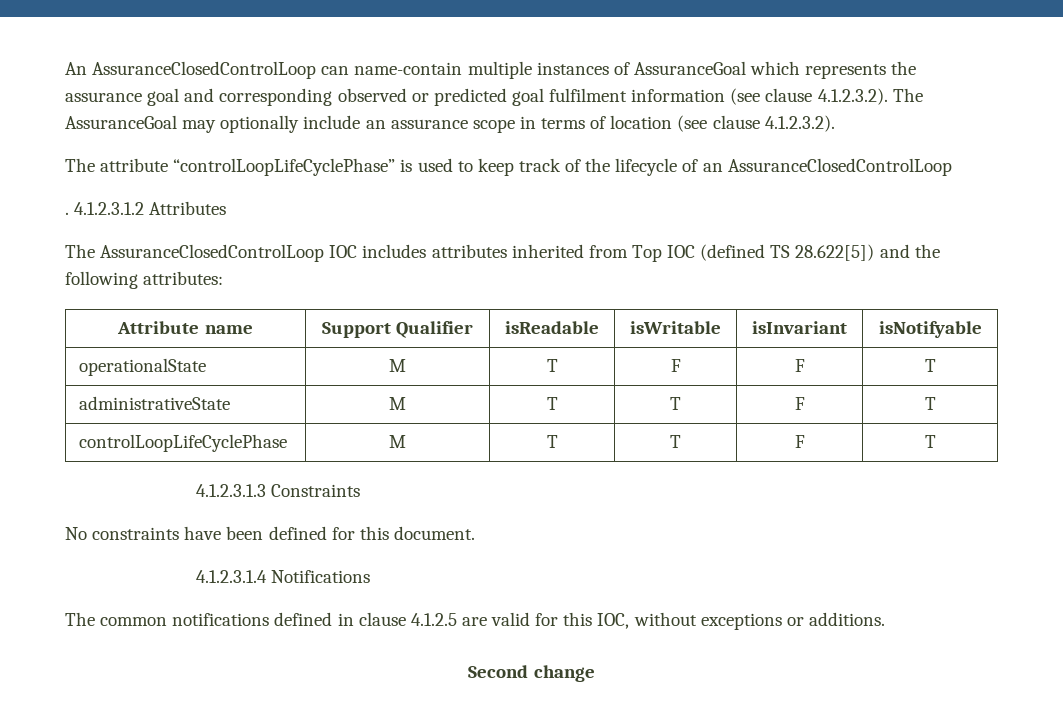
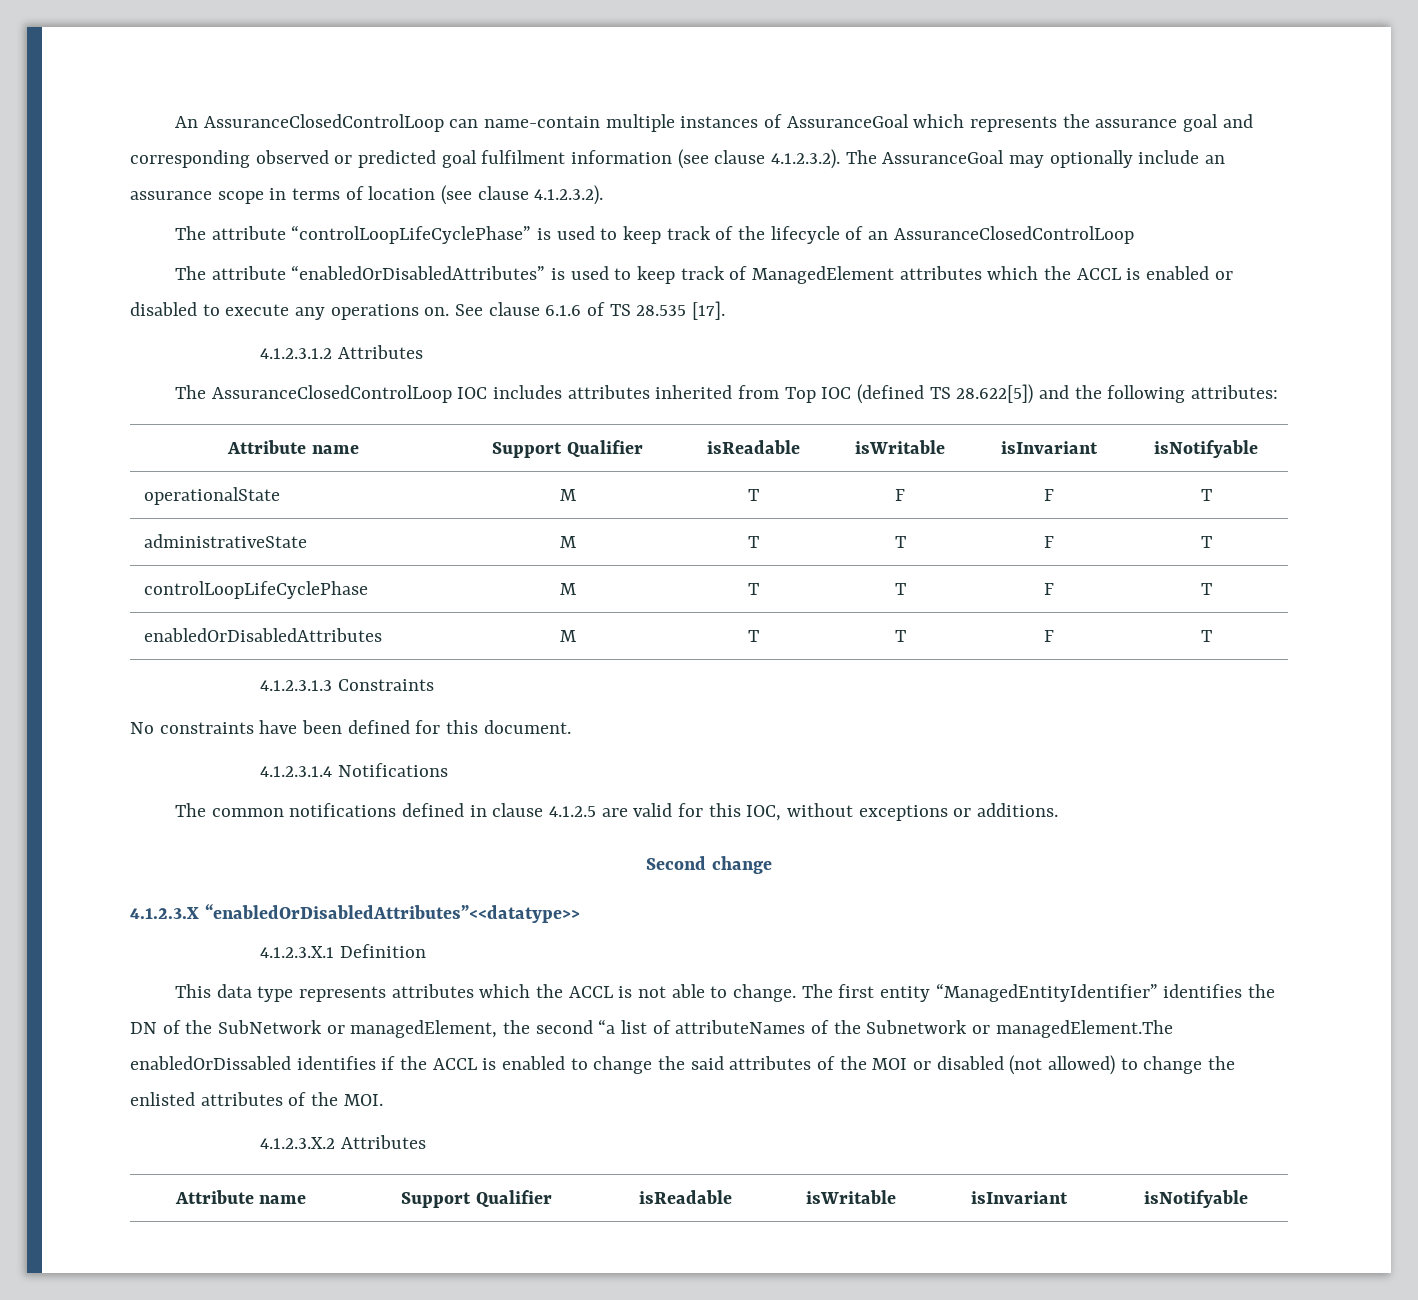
- . 4.1.2.3.1.2 Attributes
+ The attribute “enabledOrDisabledAttributes” is used to keep track of ManagedElement attributes which the ACCL is enabled or disabled to execute any operations on. See clause 6.1.6 of TS 28.535 [17].
+ 4.1.2.3.1.2 Attributes
+ enabledOrDisabledAttributes | M | T | T | F | T
+ 4.1.2.3.X “enabledOrDisabledAttributes”<<datatype>>
+ 4.1.2.3.X.1 Definition
+ This data type represents attributes which the ACCL is not able to change. The first entity “ManagedEntityIdentifier” identifies the DN of the SubNetwork or managedElement, the second “a list of attributeNames of the Subnetwork or managedElement.The enabledOrDissabled identifies if the ACCL is enabled to change the said attributes of the MOI or disabled (not allowed) to change the enlisted attributes of the MOI.
+ 4.1.2.3.X.2 Attributes
+ Attribute name | Support Qualifier | isReadable | isWritable | isInvariant | isNotifyable

